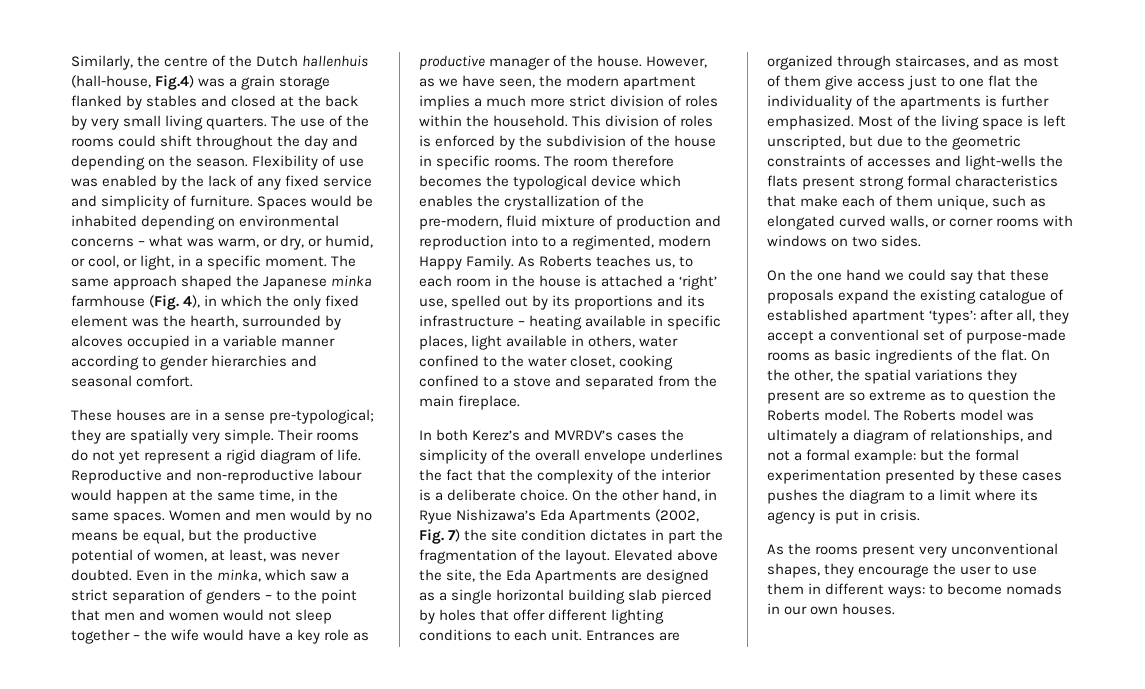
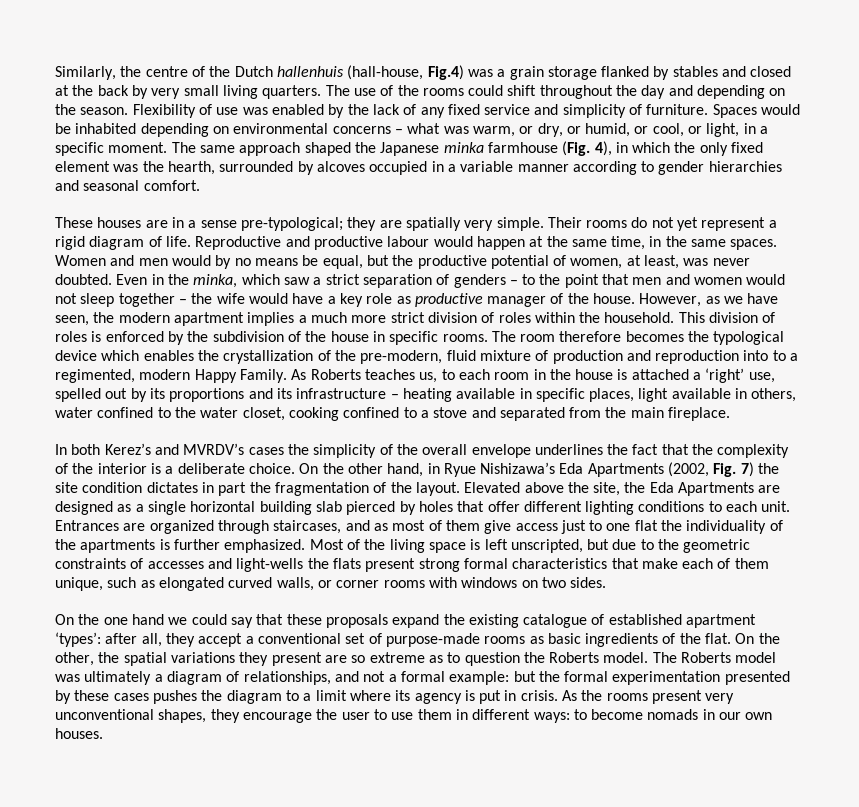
- Reproductive and non-reproductive labour would happen at the same time, in the same spaces.
+ Reproductive and productive labour would happen at the same time, in the same spaces.
- The Roberts model was ultimately a diagram of relationships, and not a formal example: but the formal experimentation presented by these cases pushes the diagram to a limit where its agency is put in crisis.
- As the rooms present very unconventional shapes, they encourage the user to use them in different ways: to become nomads in our own houses.
+ The Roberts model was ultimately a diagram of relationships, and not a formal example: but the formal experimentation presented by these cases pushes the diagram to a limit where its agency is put in crisis. As the rooms present very unconventional shapes, they encourage the user to use them in different ways: to become nomads in our own houses.

